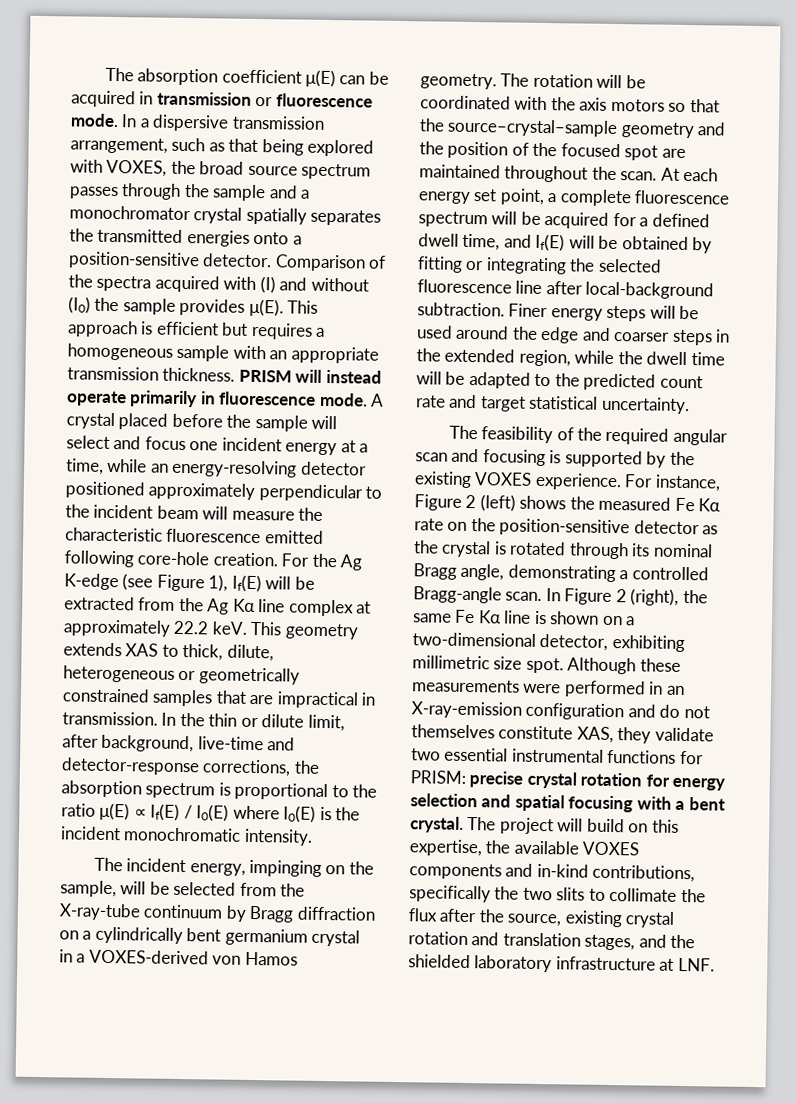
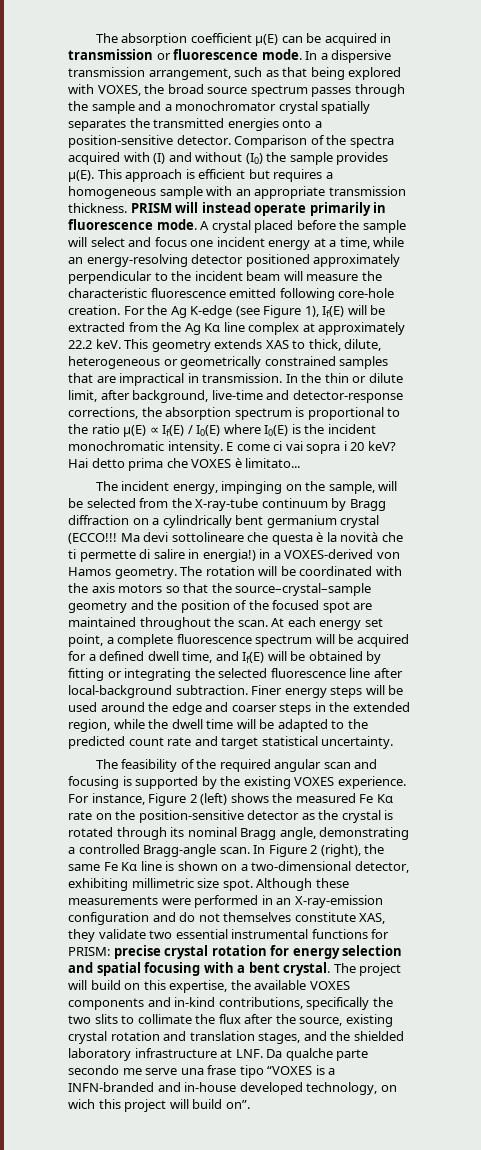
+ E come ci vai sopra i 20 keV? Hai detto prima che VOXES è limitato...
- The incident energy, impinging on the sample, will be selected from the X-ray-tube continuum by Bragg diffraction on a cylindrically bent germanium crystal in a VOXES-derived von Hamos geometry.
+ The incident energy, impinging on the sample, will be selected from the X-ray-tube continuum by Bragg diffraction on a cylindrically bent germanium crystal (ECCO!!! Ma devi sottolineare che questa è la novità che ti permette di salire in energia!) in a VOXES-derived von Hamos geometry.
- The project will build on this expertise, the available VOXES components and in-kind contributions, specifically the two slits to collimate the flux after the source, existing crystal rotation and translation stages, and the shielded laboratory infrastructure at LNF.
+ The project will build on this expertise, the available VOXES components and in-kind contributions, specifically the two slits to collimate the flux after the source, existing crystal rotation and translation stages, and the shielded laboratory infrastructure at LNF. Da qualche parte secondo me serve una frase tipo “VOXES is a INFN-branded and in-house developed technology, on wich this project will build on”.

